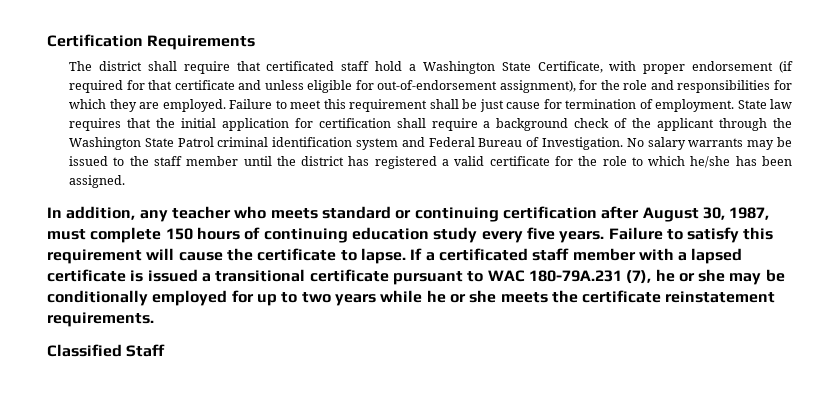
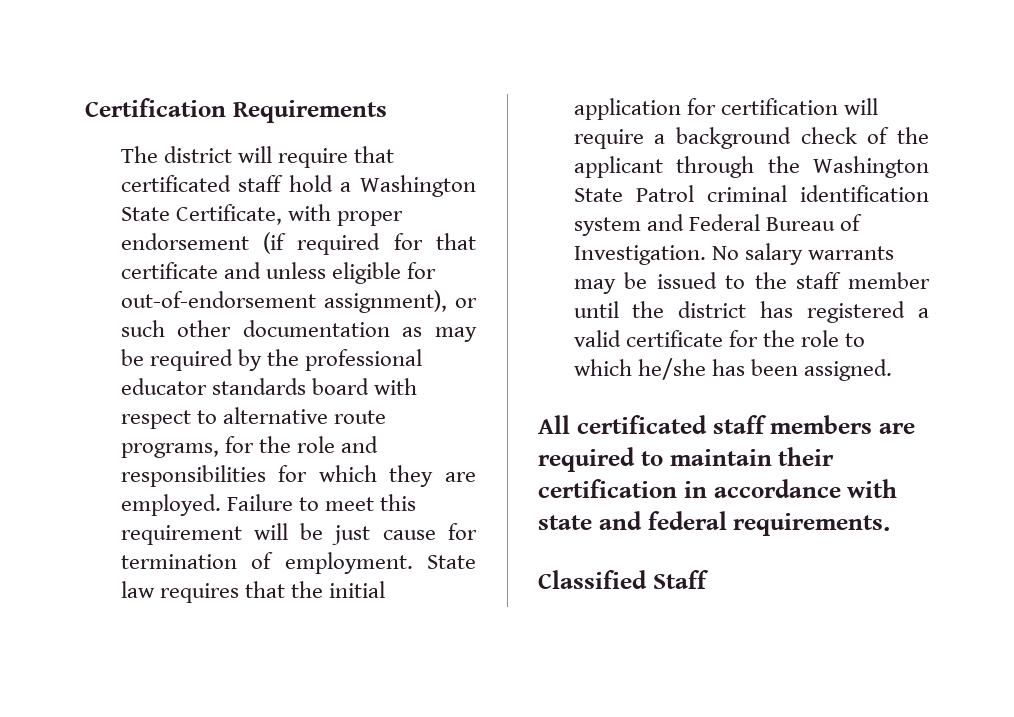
- The district shall require that certificated staff hold a Washington State Certificate, with proper endorsement (if required for that certificate and unless eligible for out-of-endorsement assignment), for the role and responsibilities for which they are employed.
+ The district will require that certificated staff hold a Washington State Certificate, with proper endorsement (if required for that certificate and unless eligible for out-of-endorsement assignment), or such other documentation as may be required by the professional educator standards board with respect to alternative route programs, for the role and responsibilities for which they are employed.
- Failure to meet this requirement shall be just cause for termination of employment.
+ Failure to meet this requirement will be just cause for termination of employment.
- State law requires that the initial application for certification shall require a background check of the applicant through the Washington State Patrol criminal identification system and Federal Bureau of Investigation.
+ State law requires that the initial application for certification will require a background check of the applicant through the Washington State Patrol criminal identification system and Federal Bureau of Investigation.
- In addition, any teacher who meets standard or continuing certification after August 30, 1987, must complete 150 hours of continuing education study every five years. Failure to satisfy this requirement will cause the certificate to lapse. If a certificated staff member with a lapsed certificate is issued a transitional certificate pursuant to WAC 180-79A.231 (7), he or she may be conditionally employed for up to two years while he or she meets the certificate reinstatement requirements.
+ All certificated staff members are required to maintain their certification in accordance with state and federal requirements.

